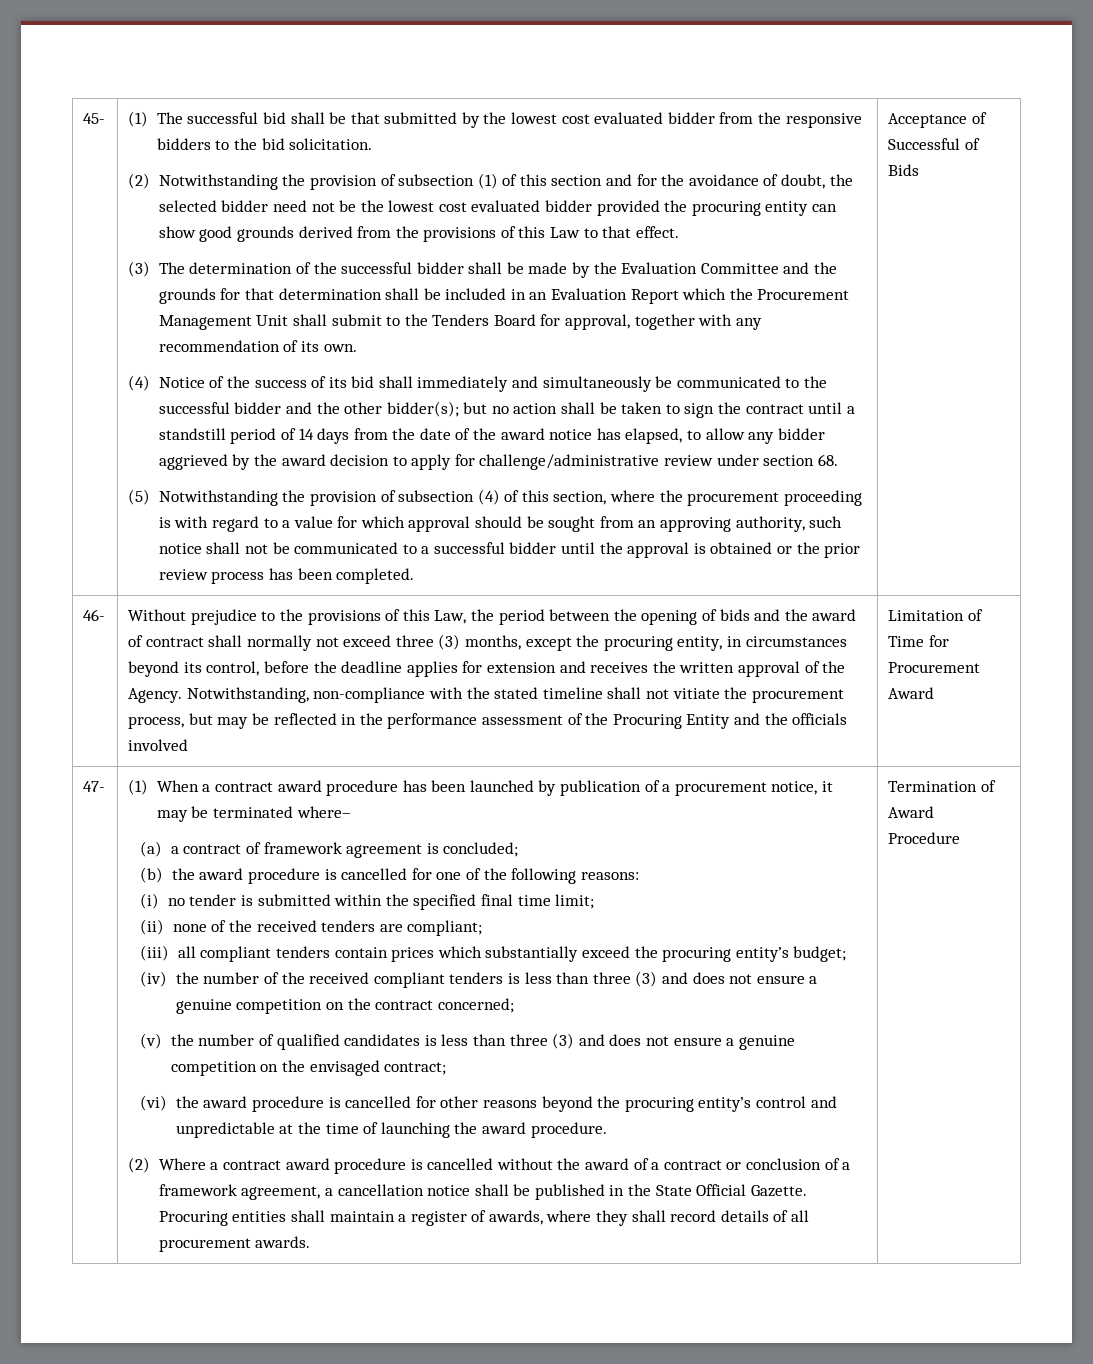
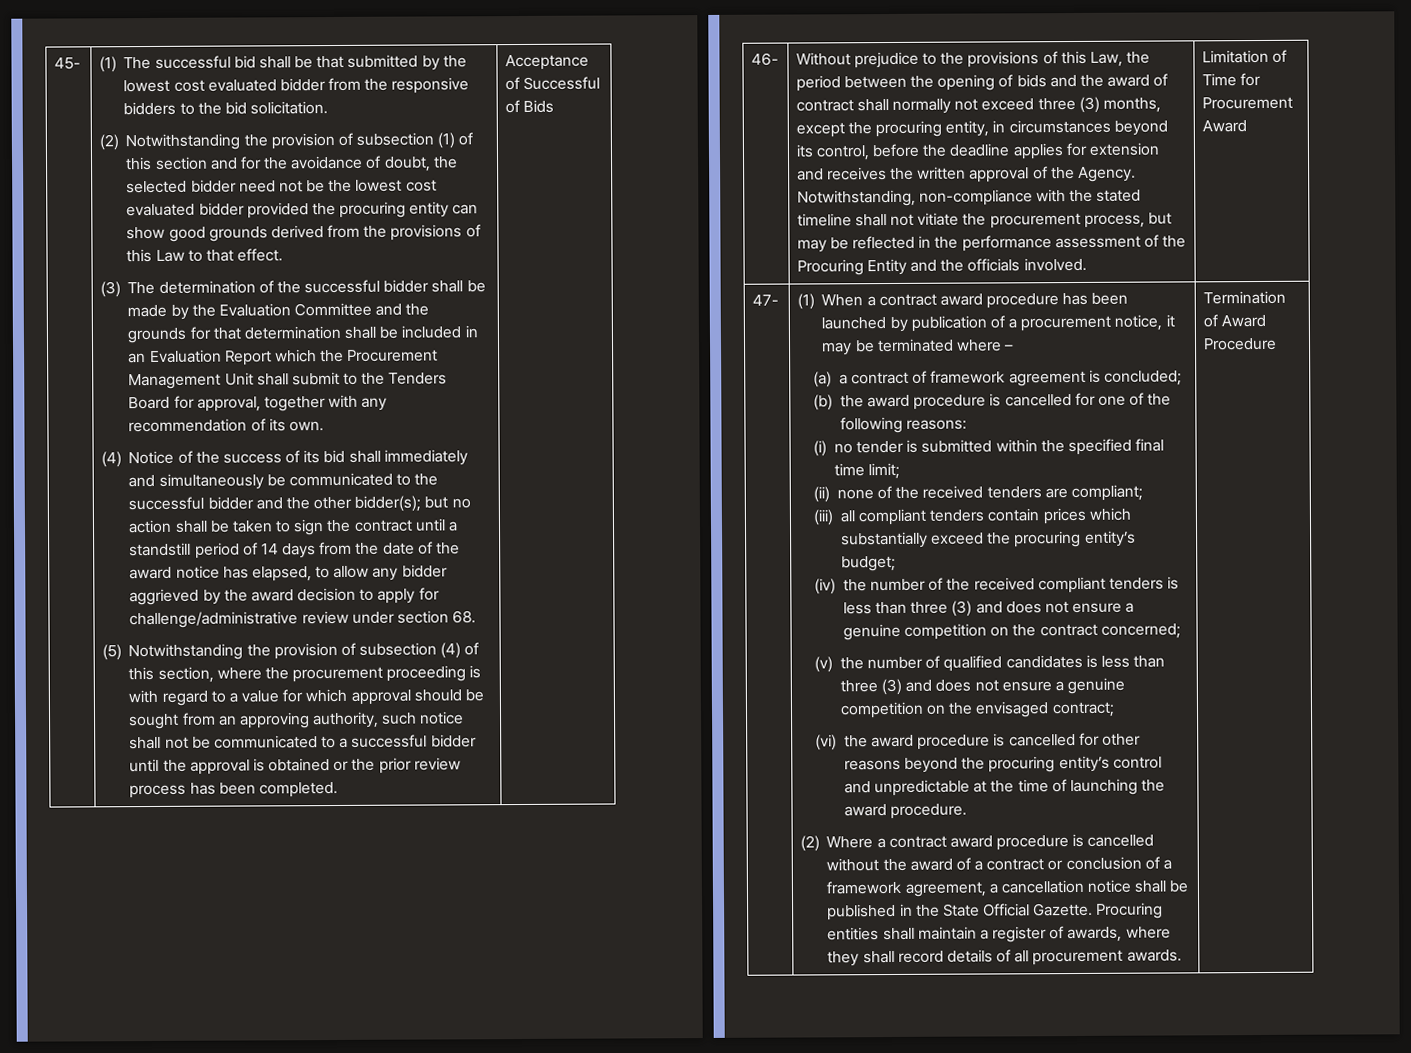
- Notwithstanding, non-compliance with the stated timeline shall not vitiate the procurement process, but may be reflected in the performance assessment of the Procuring Entity and the officials involved
+ Notwithstanding, non-compliance with the stated timeline shall not vitiate the procurement process, but may be reflected in the performance assessment of the Procuring Entity and the officials involved.
- (1) When a contract award procedure has been launched by publication of a procurement notice, it may be terminated where–
+ (1) When a contract award procedure has been launched by publication of a procurement notice, it may be terminated where –

